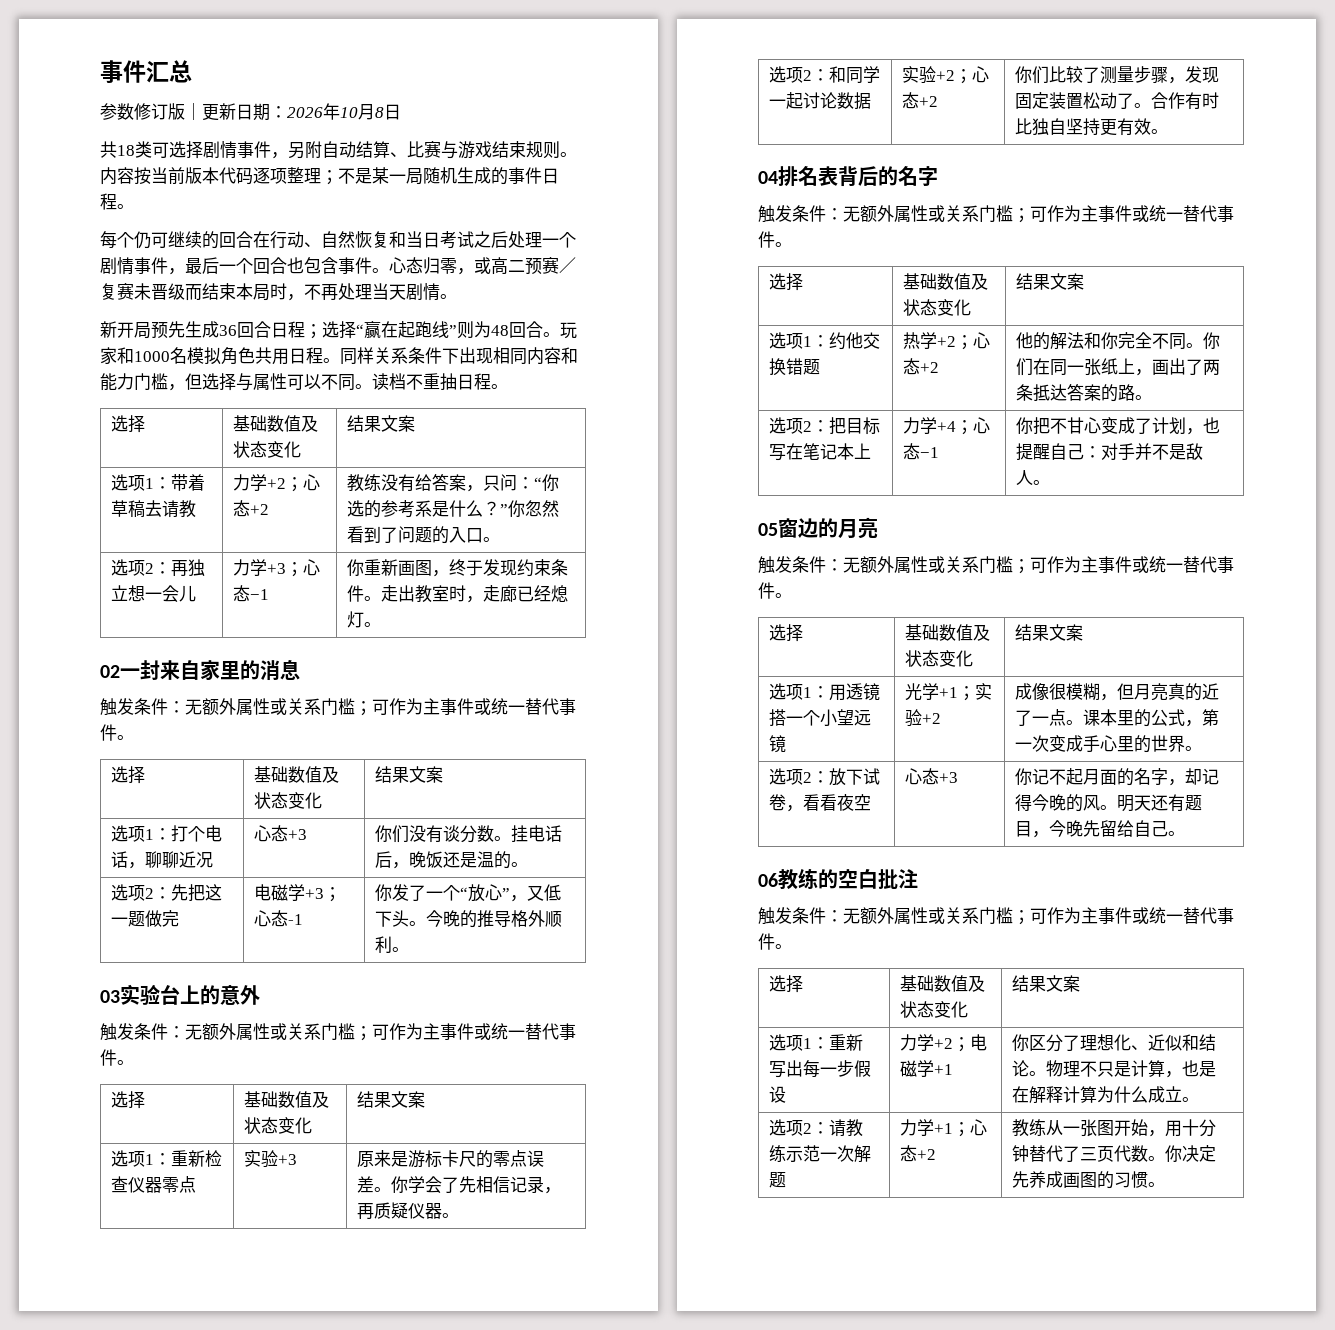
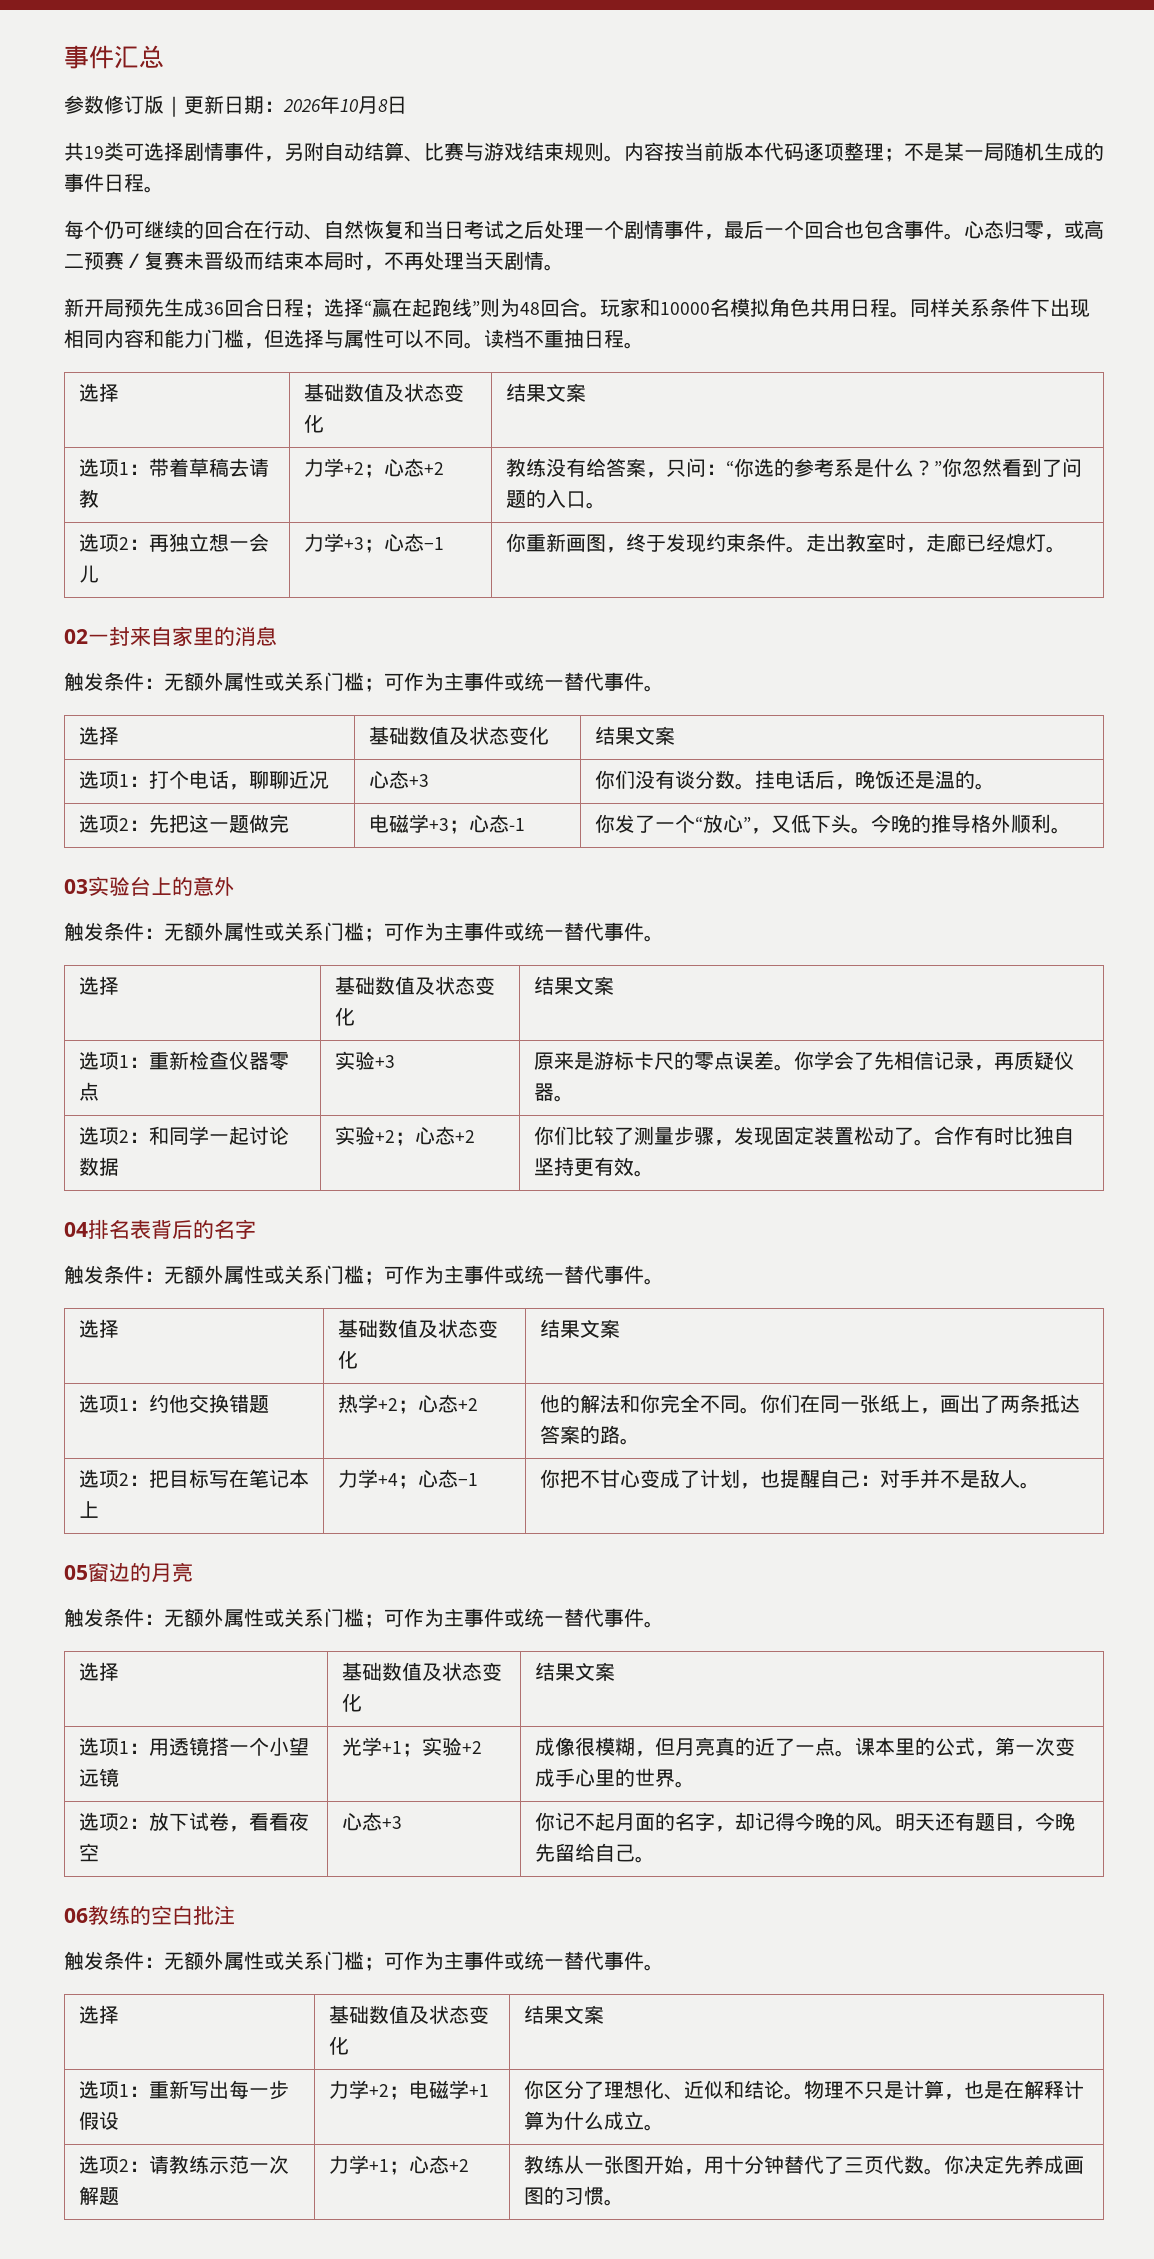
- 共18类可选择剧情事件，另附自动结算、比赛与游戏结束规则。
+ 共19类可选择剧情事件，另附自动结算、比赛与游戏结束规则。
- 玩家和1000名模拟角色共用日程。
+ 玩家和10000名模拟角色共用日程。

